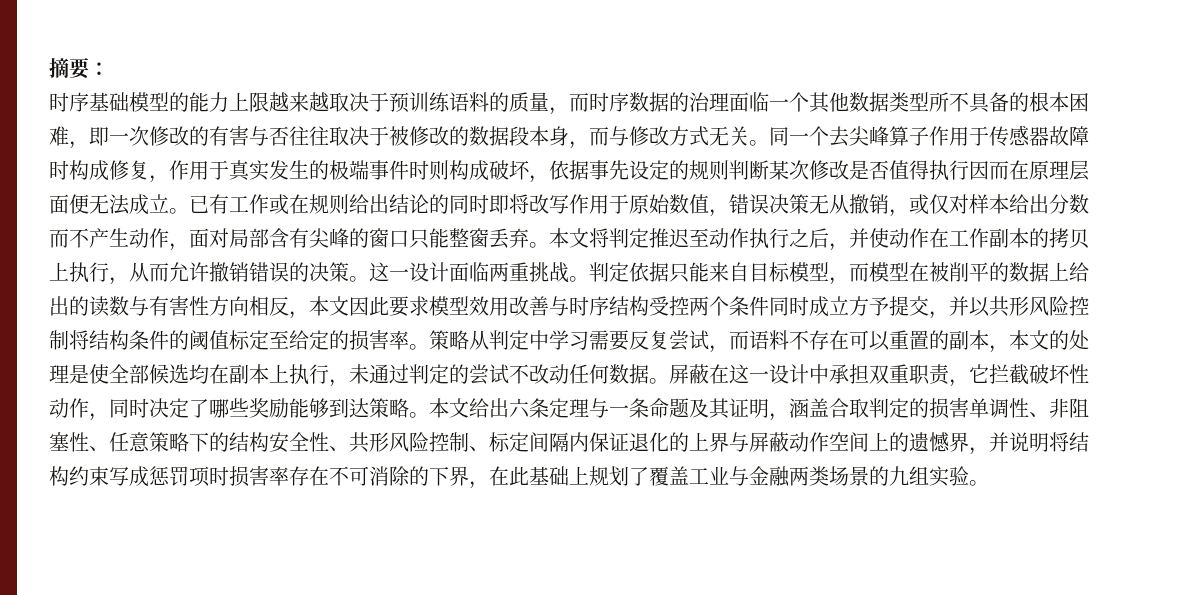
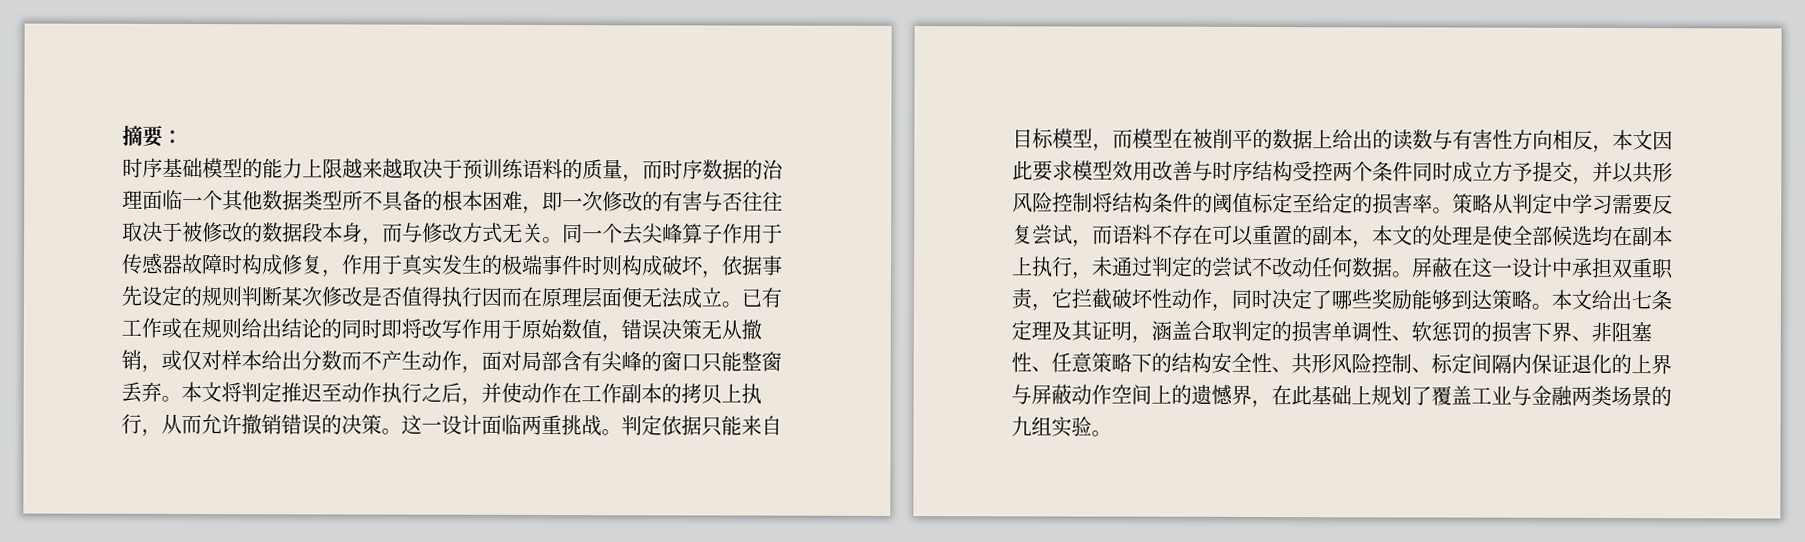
- 本文给出六条定理与一条命题及其证明，涵盖合取判定的损害单调性、非阻塞性、任意策略下的结构安全性、共形风险控制、标定间隔内保证退化的上界与屏蔽动作空间上的遗憾界，并说明将结构约束写成惩罚项时损害率存在不可消除的下界，在此基础上规划了覆盖工业与金融两类场景的九组实验。
+ 本文给出七条定理及其证明，涵盖合取判定的损害单调性、软惩罚的损害下界、非阻塞性、任意策略下的结构安全性、共形风险控制、标定间隔内保证退化的上界与屏蔽动作空间上的遗憾界，在此基础上规划了覆盖工业与金融两类场景的九组实验。

